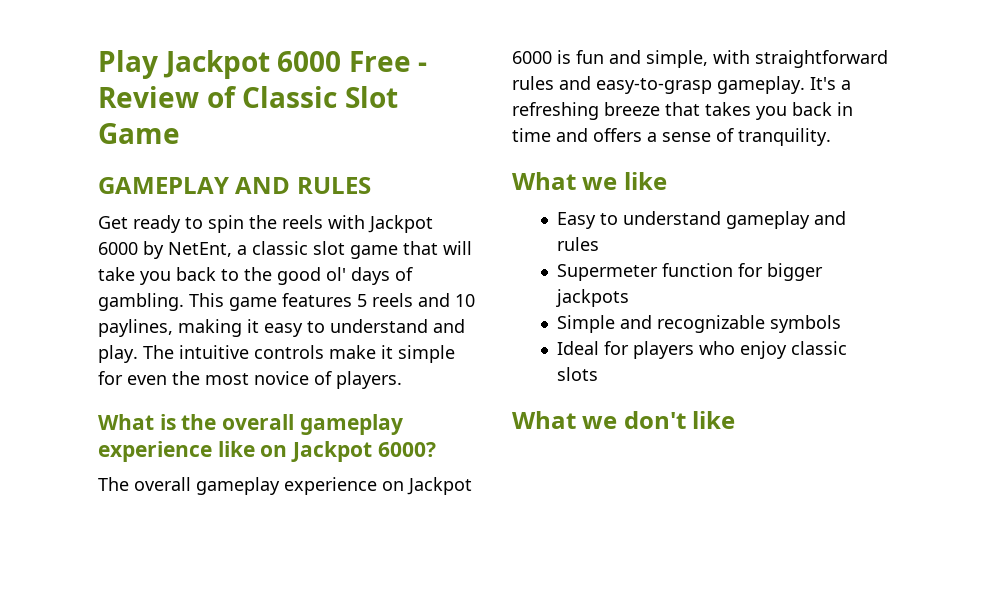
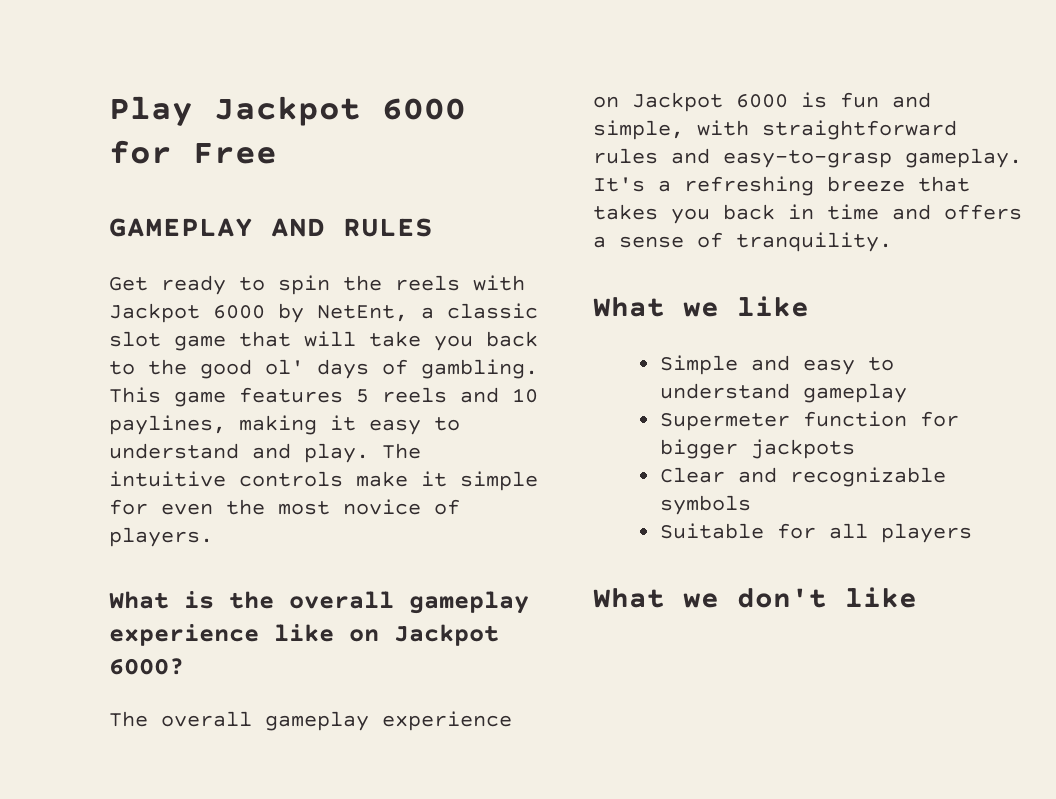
- Play Jackpot 6000 Free - Review of Classic Slot Game
+ Play Jackpot 6000 for Free
- Easy to understand gameplay and rules
+ Simple and easy to understand gameplay
- Simple and recognizable symbols
+ Clear and recognizable symbols
- Ideal for players who enjoy classic slots
+ Suitable for all players

